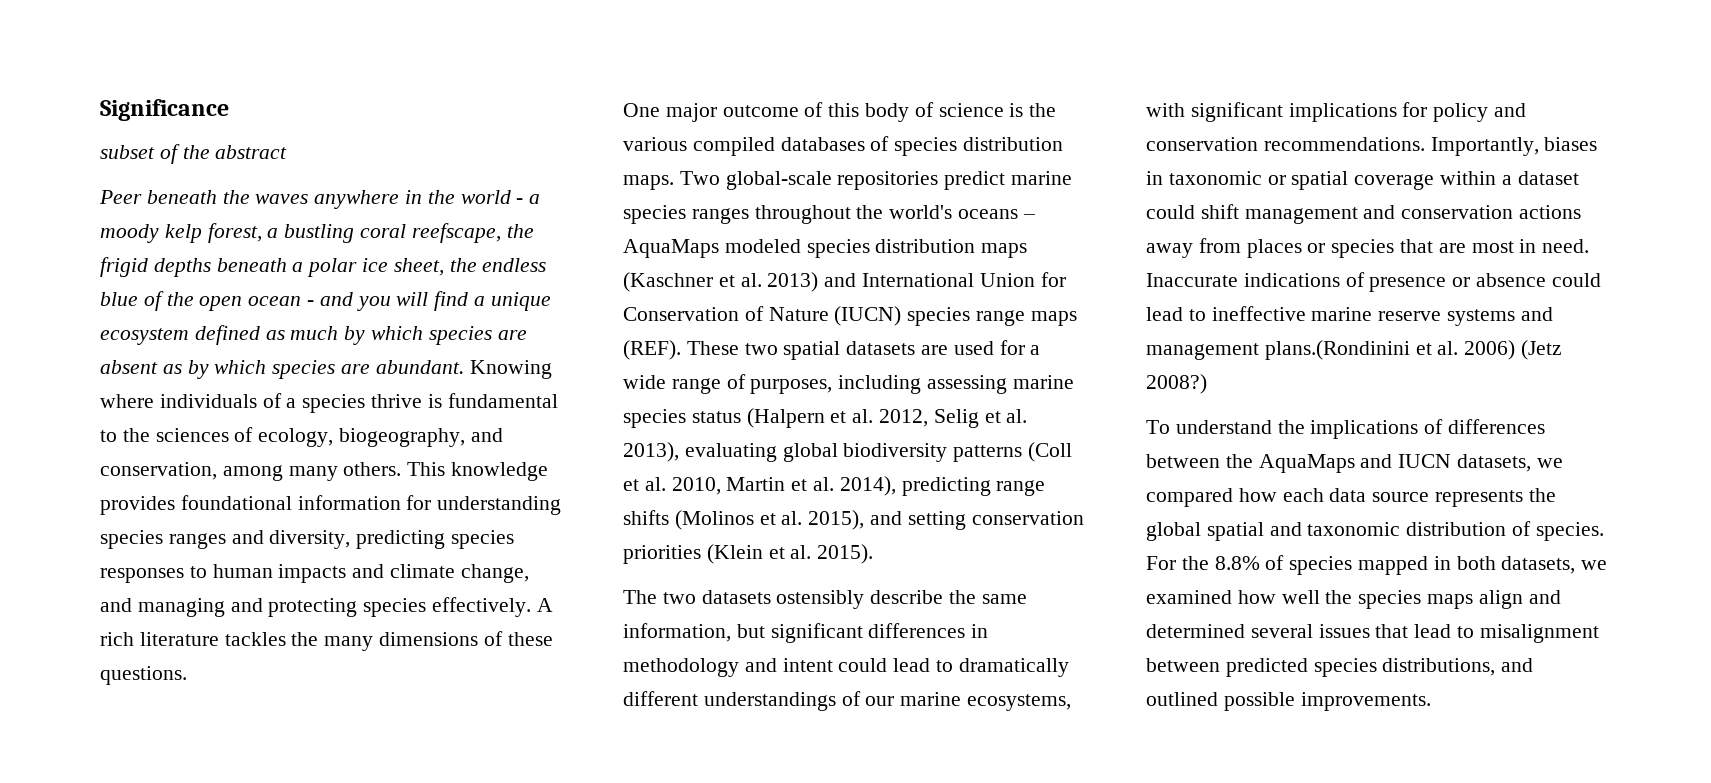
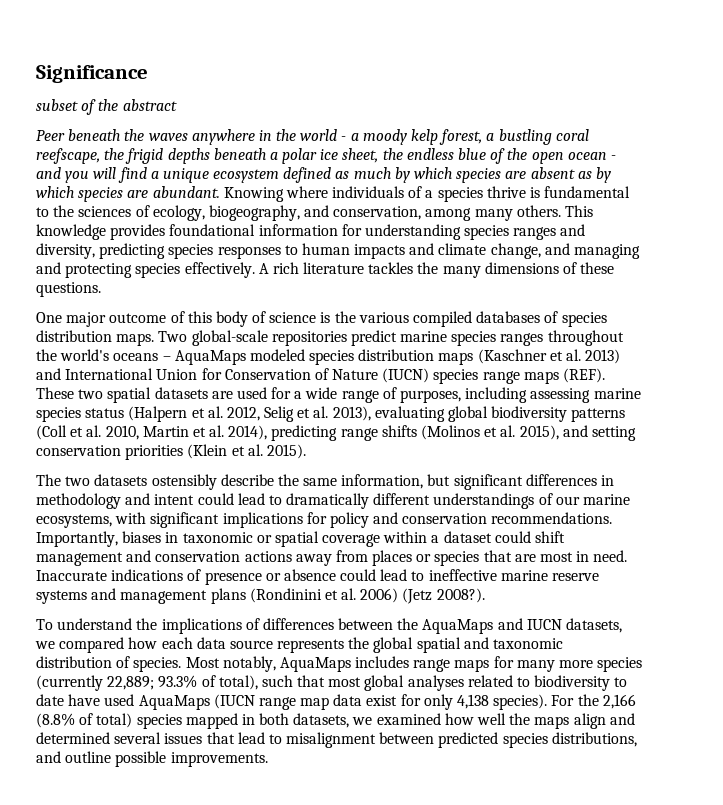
- Inaccurate indications of presence or absence could lead to ineffective marine reserve systems and management plans.(Rondinini et al. 2006) (Jetz 2008?)
+ Inaccurate indications of presence or absence could lead to ineffective marine reserve systems and management plans (Rondinini et al. 2006) (Jetz 2008?).
- For the 8.8% of species mapped in both datasets, we examined how well the species maps align and determined several issues that lead to misalignment between predicted species distributions, and outlined possible improvements.
+ Most notably, AquaMaps includes range maps for many more species (currently 22,889; 93.3% of total), such that most global analyses related to biodiversity to date have used AquaMaps (IUCN range map data exist for only 4,138 species). For the 2,166 (8.8% of total) species mapped in both datasets, we examined how well the maps align and determined several issues that lead to misalignment between predicted species distributions, and outline possible improvements.

